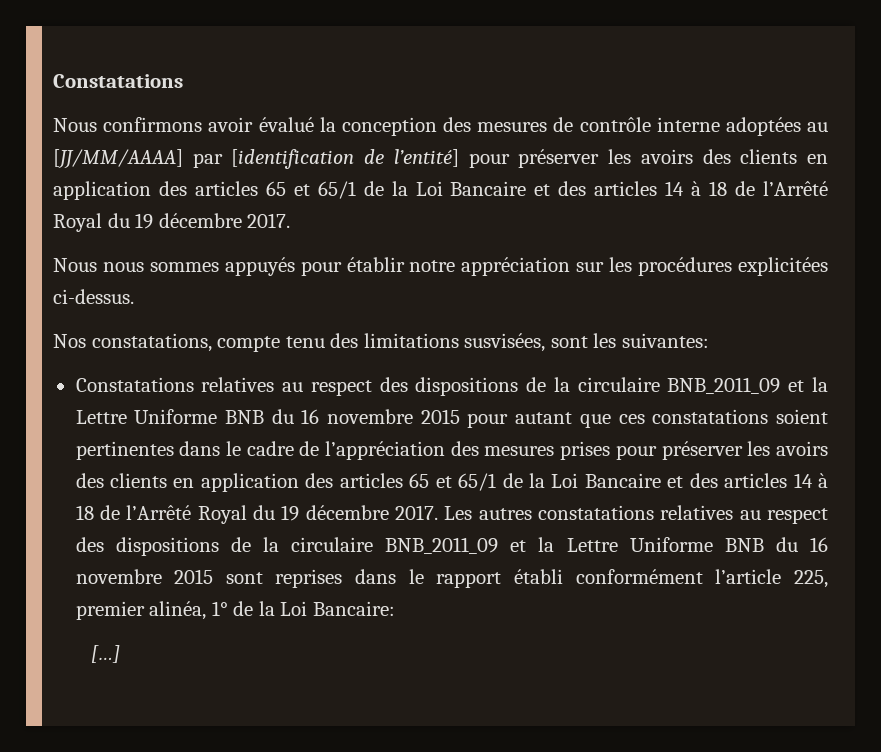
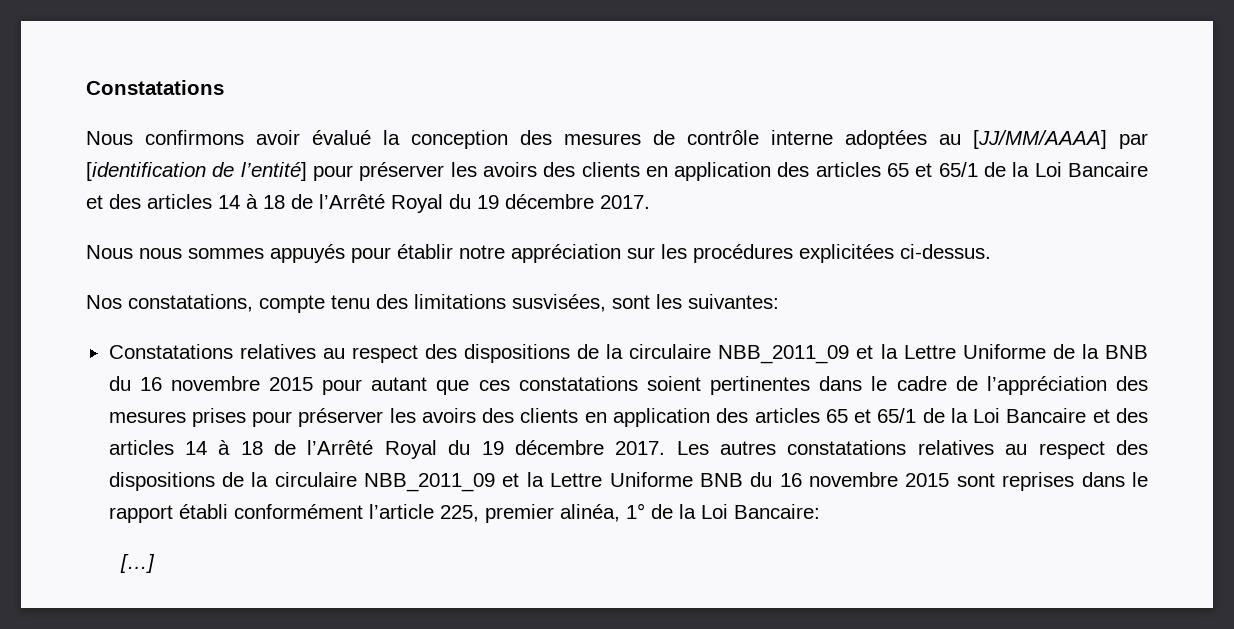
- Constatations relatives au respect des dispositions de la circulaire BNB_2011_09 et la Lettre Uniforme BNB du 16 novembre 2015 pour autant que ces constatations soient pertinentes dans le cadre de l’appréciation des mesures prises pour préserver les avoirs des clients en application des articles 65 et 65/1 de la Loi Bancaire et des articles 14 à 18 de l’Arrêté Royal du 19 décembre 2017.
+ Constatations relatives au respect des dispositions de la circulaire NBB_2011_09 et la Lettre Uniforme de la BNB du 16 novembre 2015 pour autant que ces constatations soient pertinentes dans le cadre de l’appréciation des mesures prises pour préserver les avoirs des clients en application des articles 65 et 65/1 de la Loi Bancaire et des articles 14 à 18 de l’Arrêté Royal du 19 décembre 2017.
- Les autres constatations relatives au respect des dispositions de la circulaire BNB_2011_09 et la Lettre Uniforme BNB du 16 novembre 2015 sont reprises dans le rapport établi conformément l’article 225, premier alinéa, 1° de la Loi Bancaire:
+ Les autres constatations relatives au respect des dispositions de la circulaire NBB_2011_09 et la Lettre Uniforme BNB du 16 novembre 2015 sont reprises dans le rapport établi conformément l’article 225, premier alinéa, 1° de la Loi Bancaire:

